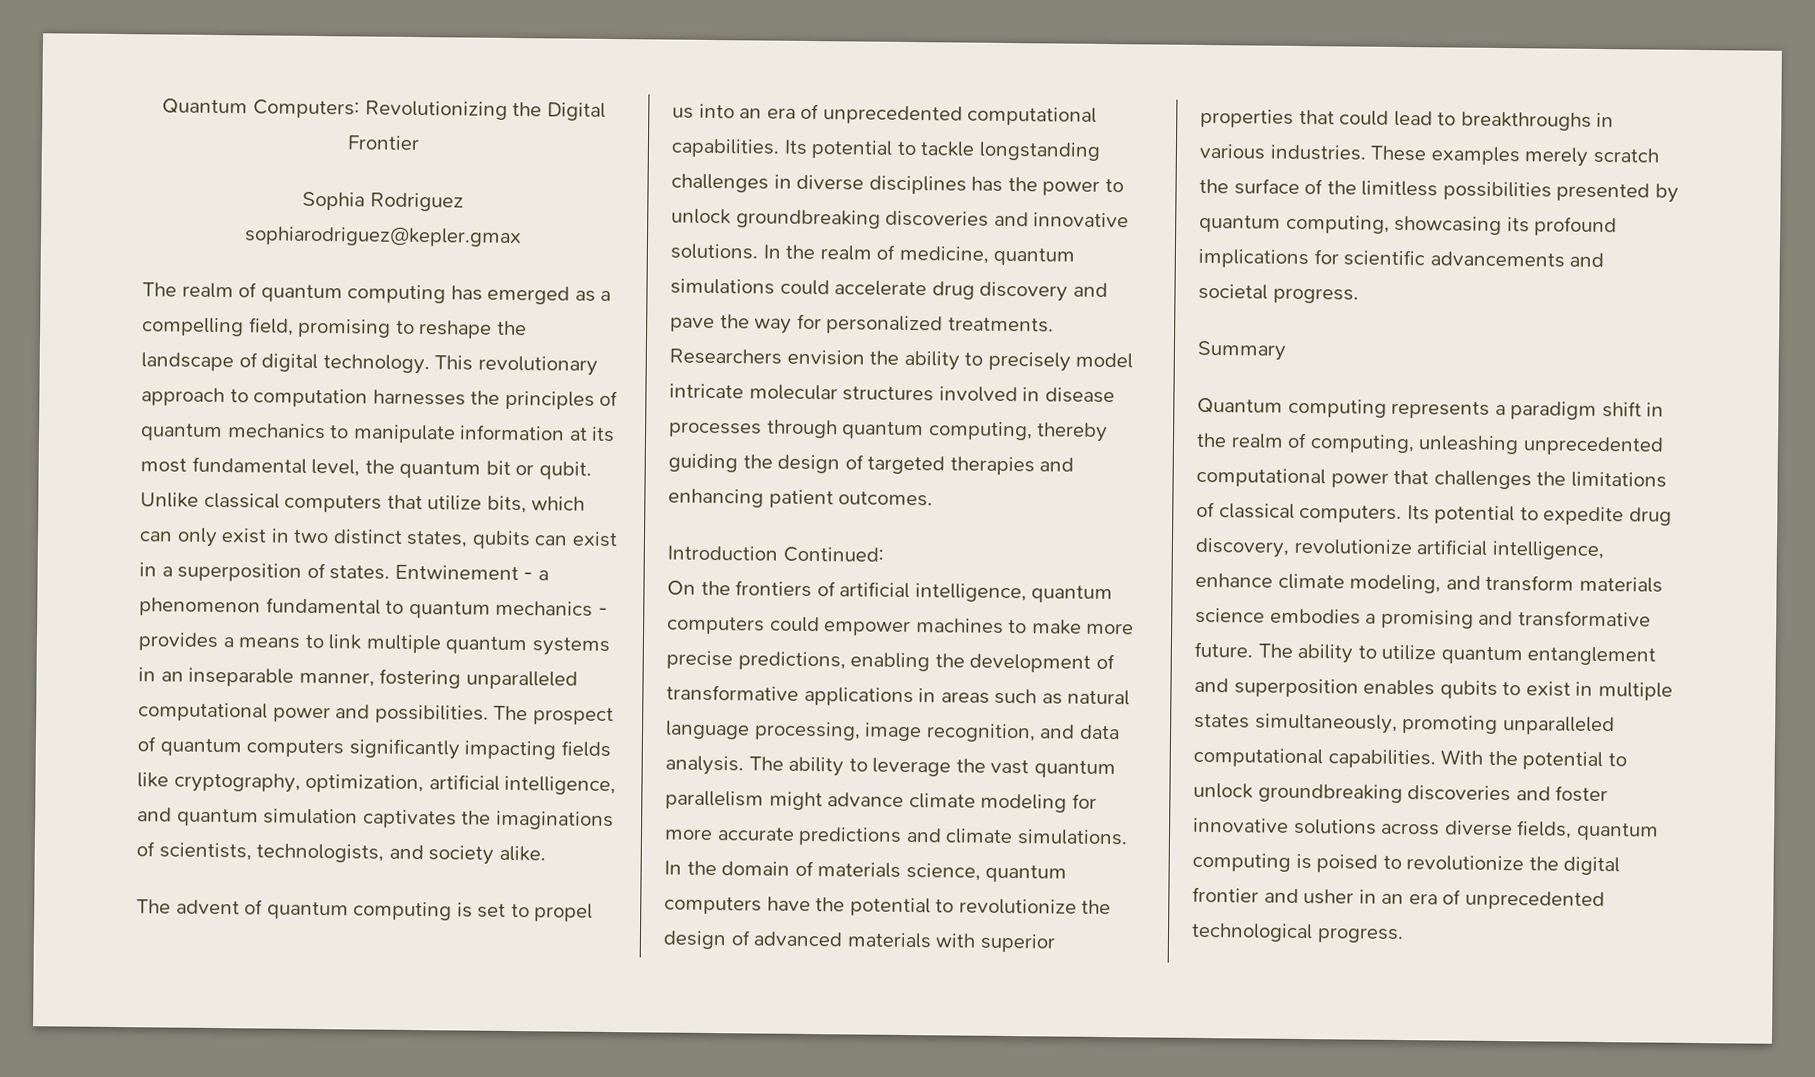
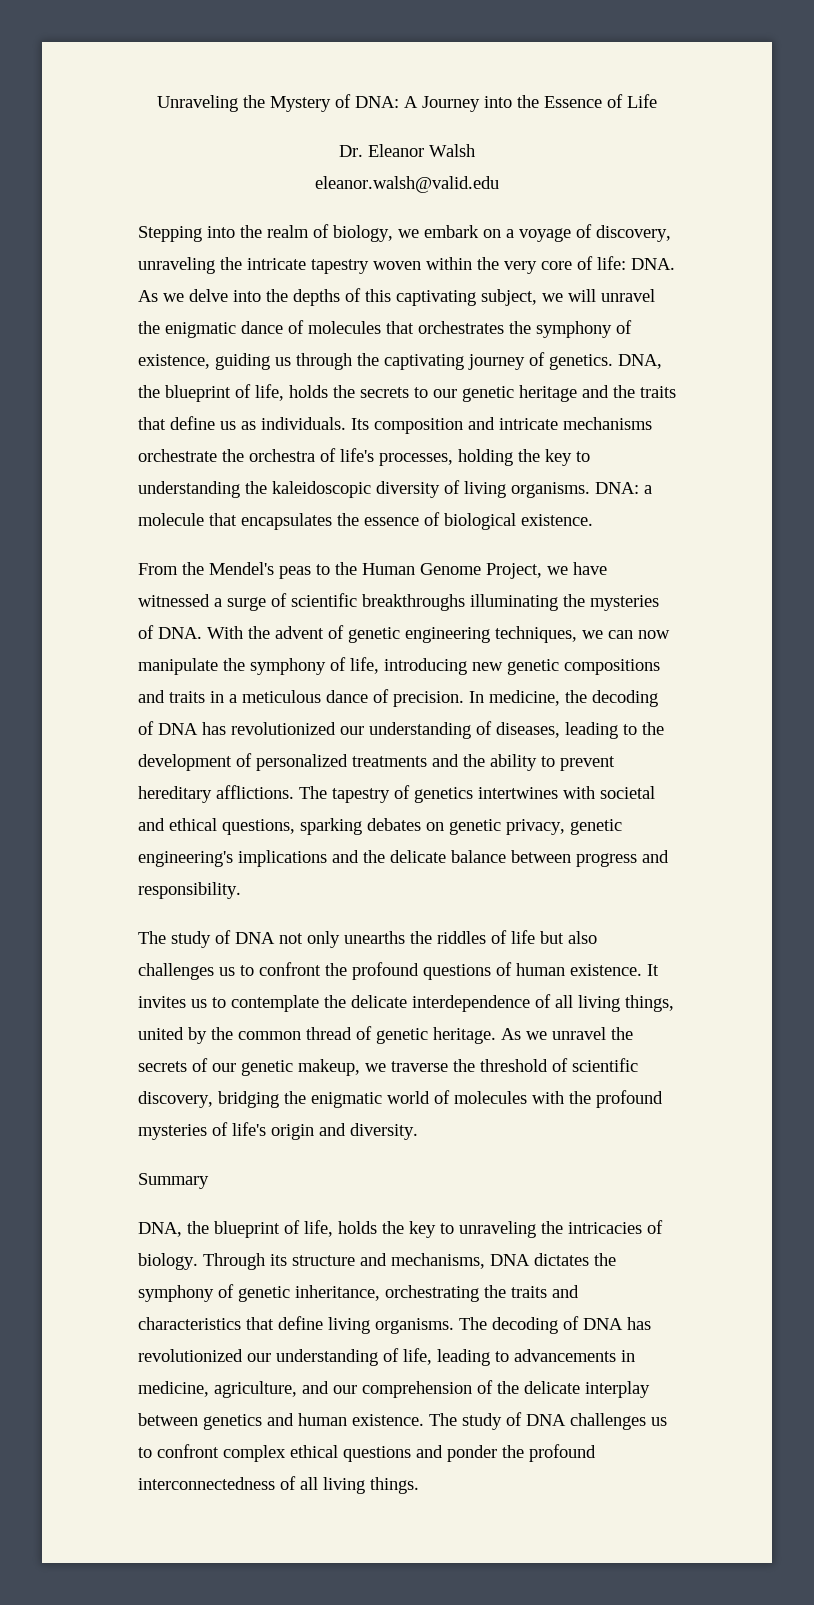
- Quantum Computers: Revolutionizing the Digital Frontier
- Sophia Rodriguez
- sophiarodriguez@kepler.gmax
- The realm of quantum computing has emerged as a compelling field, promising to reshape the landscape of digital technology. This revolutionary approach to computation harnesses the principles of quantum mechanics to manipulate information at its most fundamental level, the quantum bit or qubit. Unlike classical computers that utilize bits, which can only exist in two distinct states, qubits can exist in a superposition of states. Entwinement - a phenomenon fundamental to quantum mechanics - provides a means to link multiple quantum systems in an inseparable manner, fostering unparalleled computational power and possibilities. The prospect of quantum computers significantly impacting fields like cryptography, optimization, artificial intelligence, and quantum simulation captivates the imaginations of scientists, technologists, and society alike.
- The advent of quantum computing is set to propel us into an era of unprecedented computational capabilities. Its potential to tackle longstanding challenges in diverse disciplines has the power to unlock groundbreaking discoveries and innovative solutions. In the realm of medicine, quantum simulations could accelerate drug discovery and pave the way for personalized treatments. Researchers envision the ability to precisely model intricate molecular structures involved in disease processes through quantum computing, thereby guiding the design of targeted therapies and enhancing patient outcomes.
- Introduction Continued:
- On the frontiers of artificial intelligence, quantum computers could empower machines to make more precise predictions, enabling the development of transformative applications in areas such as natural language processing, image recognition, and data analysis. The ability to leverage the vast quantum parallelism might advance climate modeling for more accurate predictions and climate simulations. In the domain of materials science, quantum computers have the potential to revolutionize the design of advanced materials with superior properties that could lead to breakthroughs in various industries. These examples merely scratch the surface of the limitless possibilities presented by quantum computing, showcasing its profound implications for scientific advancements and societal progress.
+ Unraveling the Mystery of DNA: A Journey into the Essence of Life
+ Dr. Eleanor Walsh
+ eleanor.walsh@valid.edu
+ Stepping into the realm of biology, we embark on a voyage of discovery, unraveling the intricate tapestry woven within the very core of life: DNA. As we delve into the depths of this captivating subject, we will unravel the enigmatic dance of molecules that orchestrates the symphony of existence, guiding us through the captivating journey of genetics. DNA, the blueprint of life, holds the secrets to our genetic heritage and the traits that define us as individuals. Its composition and intricate mechanisms orchestrate the orchestra of life's processes, holding the key to understanding the kaleidoscopic diversity of living organisms. DNA: a molecule that encapsulates the essence of biological existence.
+ From the Mendel's peas to the Human Genome Project, we have witnessed a surge of scientific breakthroughs illuminating the mysteries of DNA. With the advent of genetic engineering techniques, we can now manipulate the symphony of life, introducing new genetic compositions and traits in a meticulous dance of precision. In medicine, the decoding of DNA has revolutionized our understanding of diseases, leading to the development of personalized treatments and the ability to prevent hereditary afflictions. The tapestry of genetics intertwines with societal and ethical questions, sparking debates on genetic privacy, genetic engineering's implications and the delicate balance between progress and responsibility.
+ The study of DNA not only unearths the riddles of life but also challenges us to confront the profound questions of human existence. It invites us to contemplate the delicate interdependence of all living things, united by the common thread of genetic heritage. As we unravel the secrets of our genetic makeup, we traverse the threshold of scientific discovery, bridging the enigmatic world of molecules with the profound mysteries of life's origin and diversity.
  Summary
- Quantum computing represents a paradigm shift in the realm of computing, unleashing unprecedented computational power that challenges the limitations of classical computers. Its potential to expedite drug discovery, revolutionize artificial intelligence, enhance climate modeling, and transform materials science embodies a promising and transformative future. The ability to utilize quantum entanglement and superposition enables qubits to exist in multiple states simultaneously, promoting unparalleled computational capabilities. With the potential to unlock groundbreaking discoveries and foster innovative solutions across diverse fields, quantum computing is poised to revolutionize the digital frontier and usher in an era of unprecedented technological progress.
+ DNA, the blueprint of life, holds the key to unraveling the intricacies of biology. Through its structure and mechanisms, DNA dictates the symphony of genetic inheritance, orchestrating the traits and characteristics that define living organisms. The decoding of DNA has revolutionized our understanding of life, leading to advancements in medicine, agriculture, and our comprehension of the delicate interplay between genetics and human existence. The study of DNA challenges us to confront complex ethical questions and ponder the profound interconnectedness of all living things.

